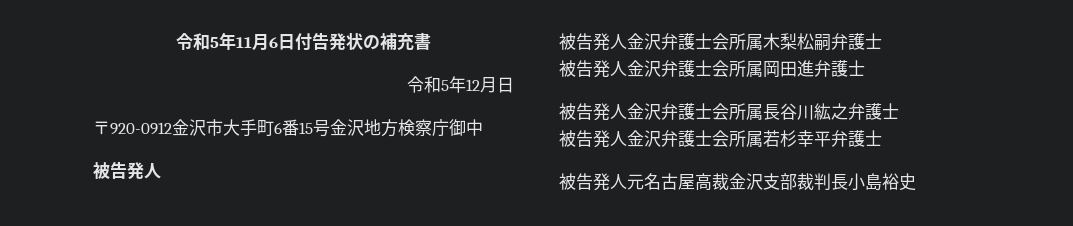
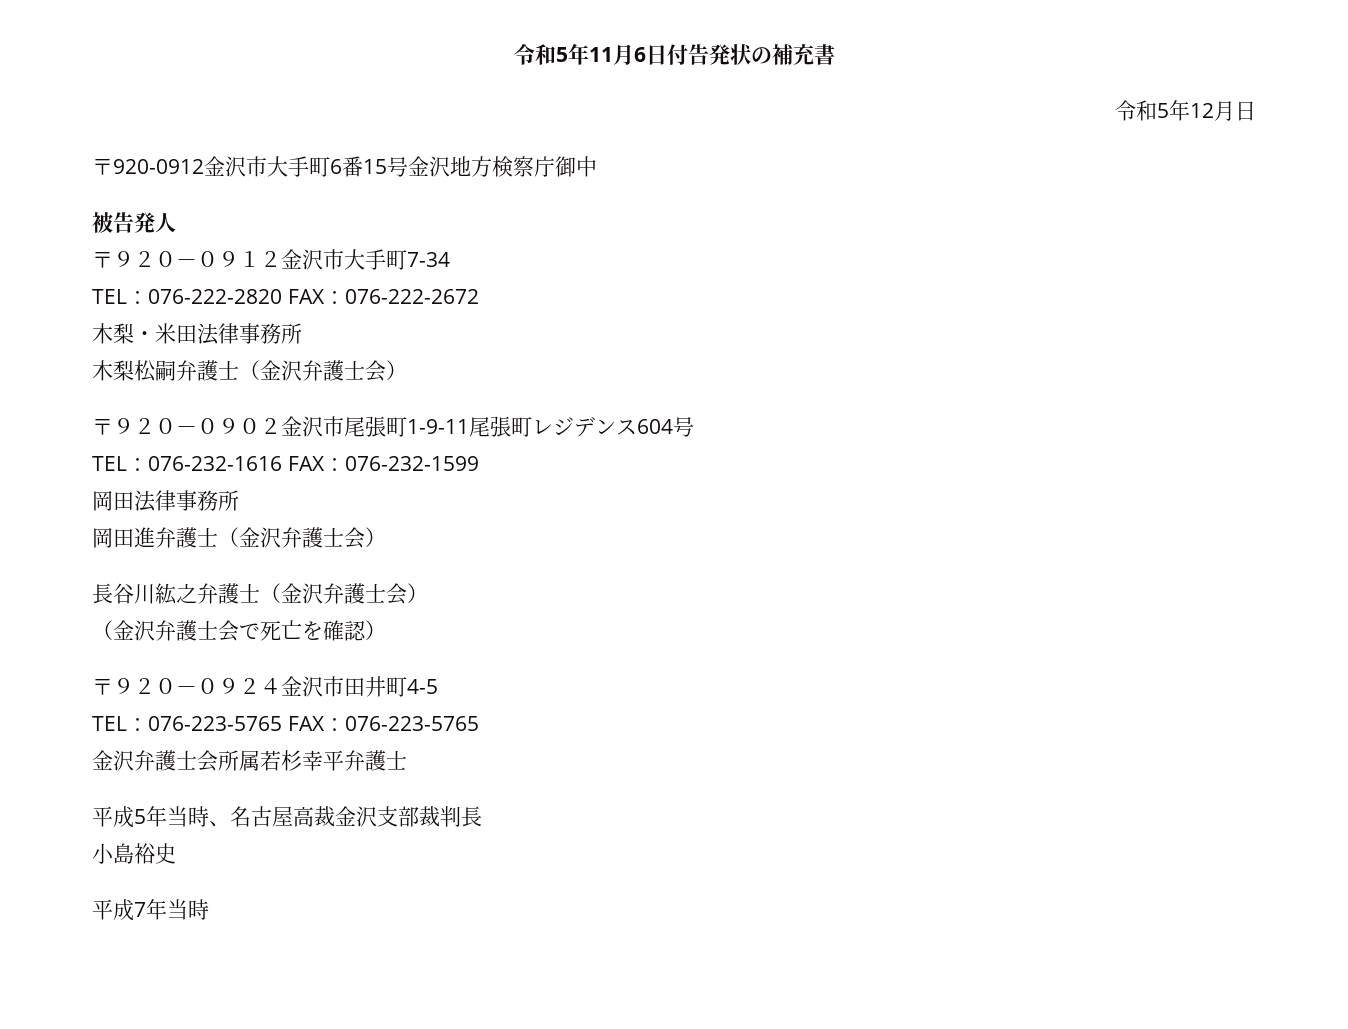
- 被告発人金沢弁護士会所属木梨松嗣弁護士
- 被告発人金沢弁護士会所属岡田進弁護士
- 被告発人金沢弁護士会所属長谷川紘之弁護士
- 被告発人金沢弁護士会所属若杉幸平弁護士
+ 〒９２０－０９１２金沢市大手町7-34
+ TEL：076-222-2820 FAX：076-222-2672
+ 木梨・米田法律事務所
+ 木梨松嗣弁護士（金沢弁護士会）
+ 〒９２０－０９０２金沢市尾張町1-9-11尾張町レジデンス604号
+ TEL：076-232-1616 FAX：076-232-1599
+ 岡田法律事務所
+ 岡田進弁護士（金沢弁護士会）
+ 長谷川紘之弁護士（金沢弁護士会）
+ （金沢弁護士会で死亡を確認）
+ 〒９２０－０９２４金沢市田井町4-5
+ TEL：076-223-5765 FAX：076-223-5765
+ 金沢弁護士会所属若杉幸平弁護士
- 被告発人元名古屋高裁金沢支部裁判長小島裕史
+ 平成5年当時、名古屋高裁金沢支部裁判長
+ 小島裕史
+ 平成7年当時

